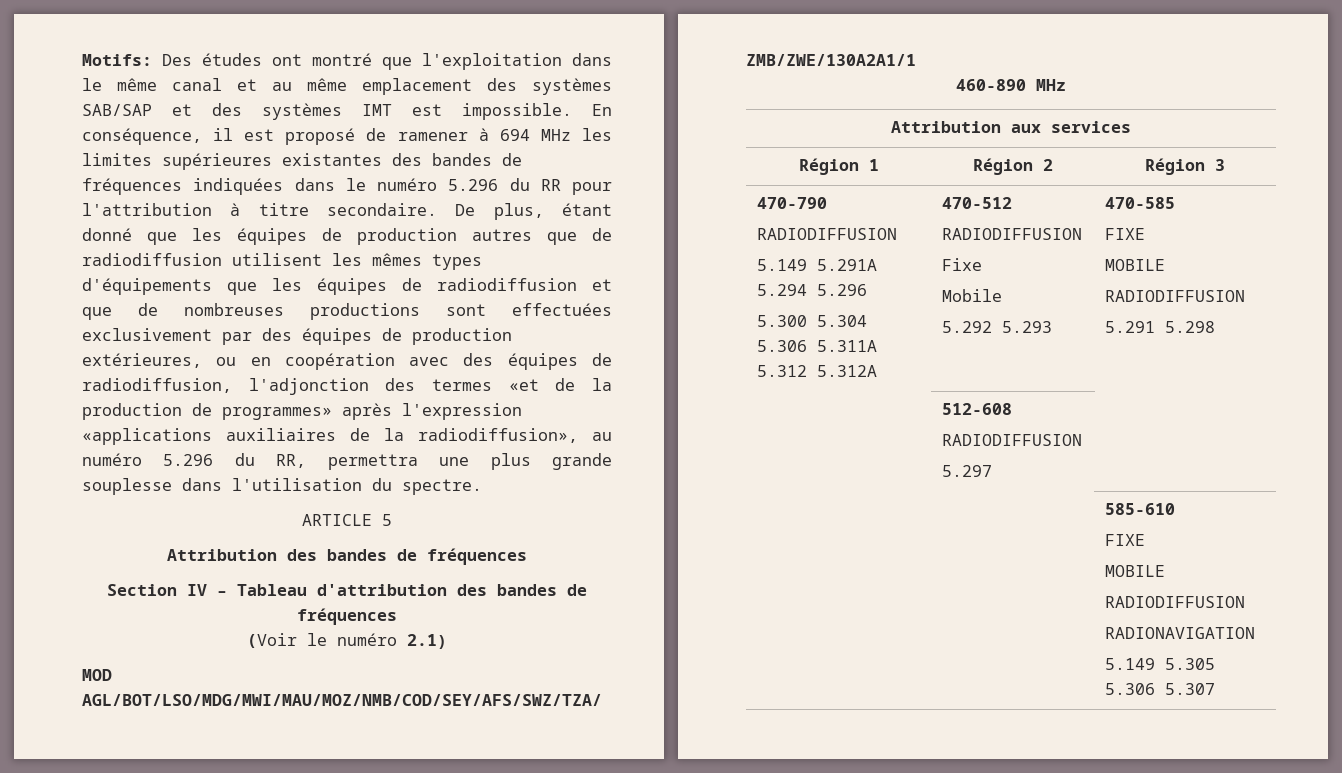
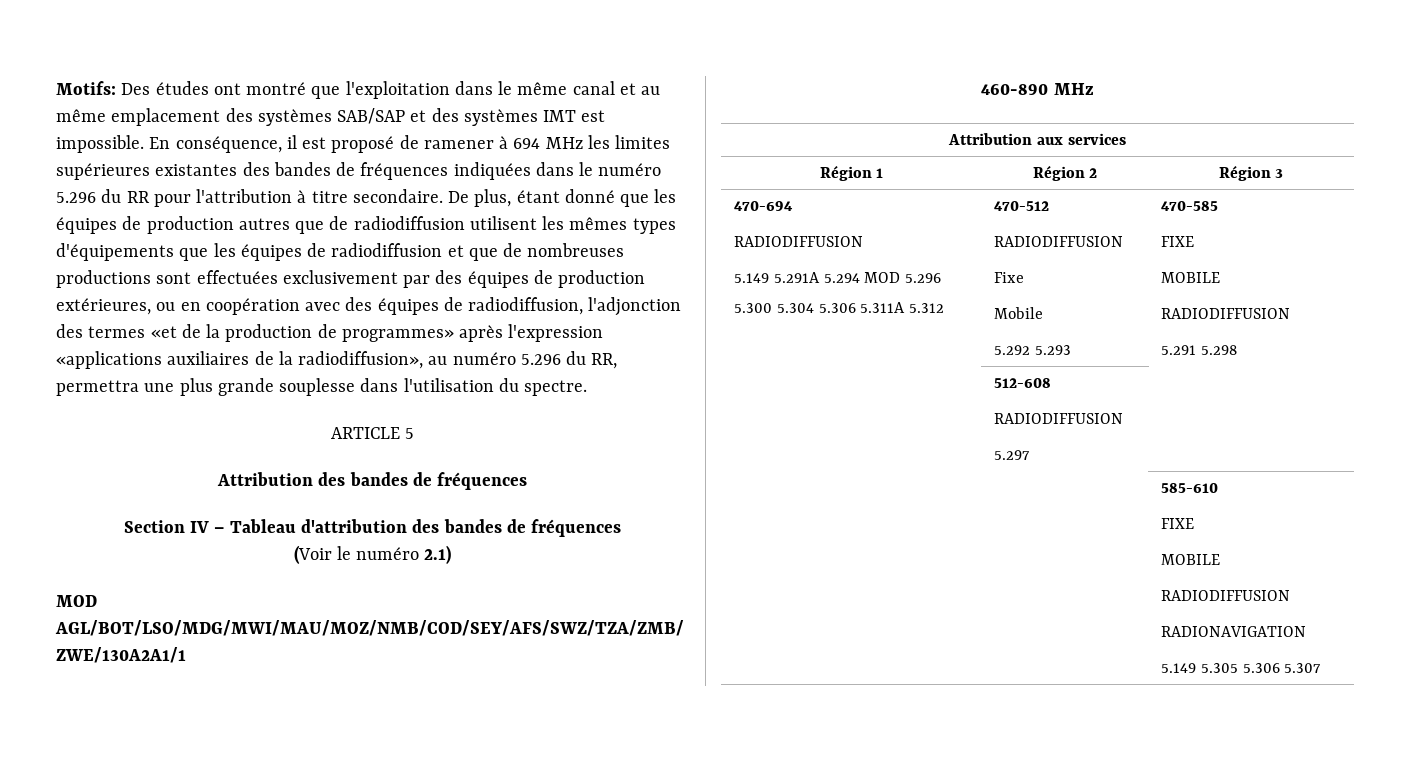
- 470-790
+ 470-694
  RADIODIFFUSION
- 5.149 5.291A 5.294 5.296
- 5.300 5.304 5.306 5.311A 5.312 5.312A | 470-512
+ 5.149 5.291A 5.294 MOD 5.296
+ 5.300 5.304 5.306 5.311A 5.312 | 470-512

